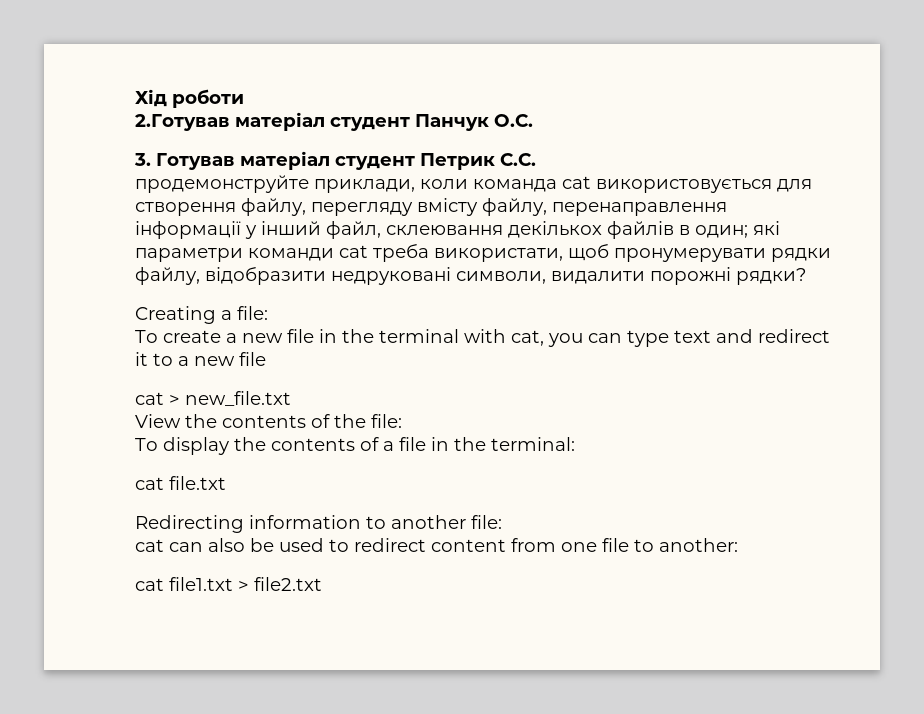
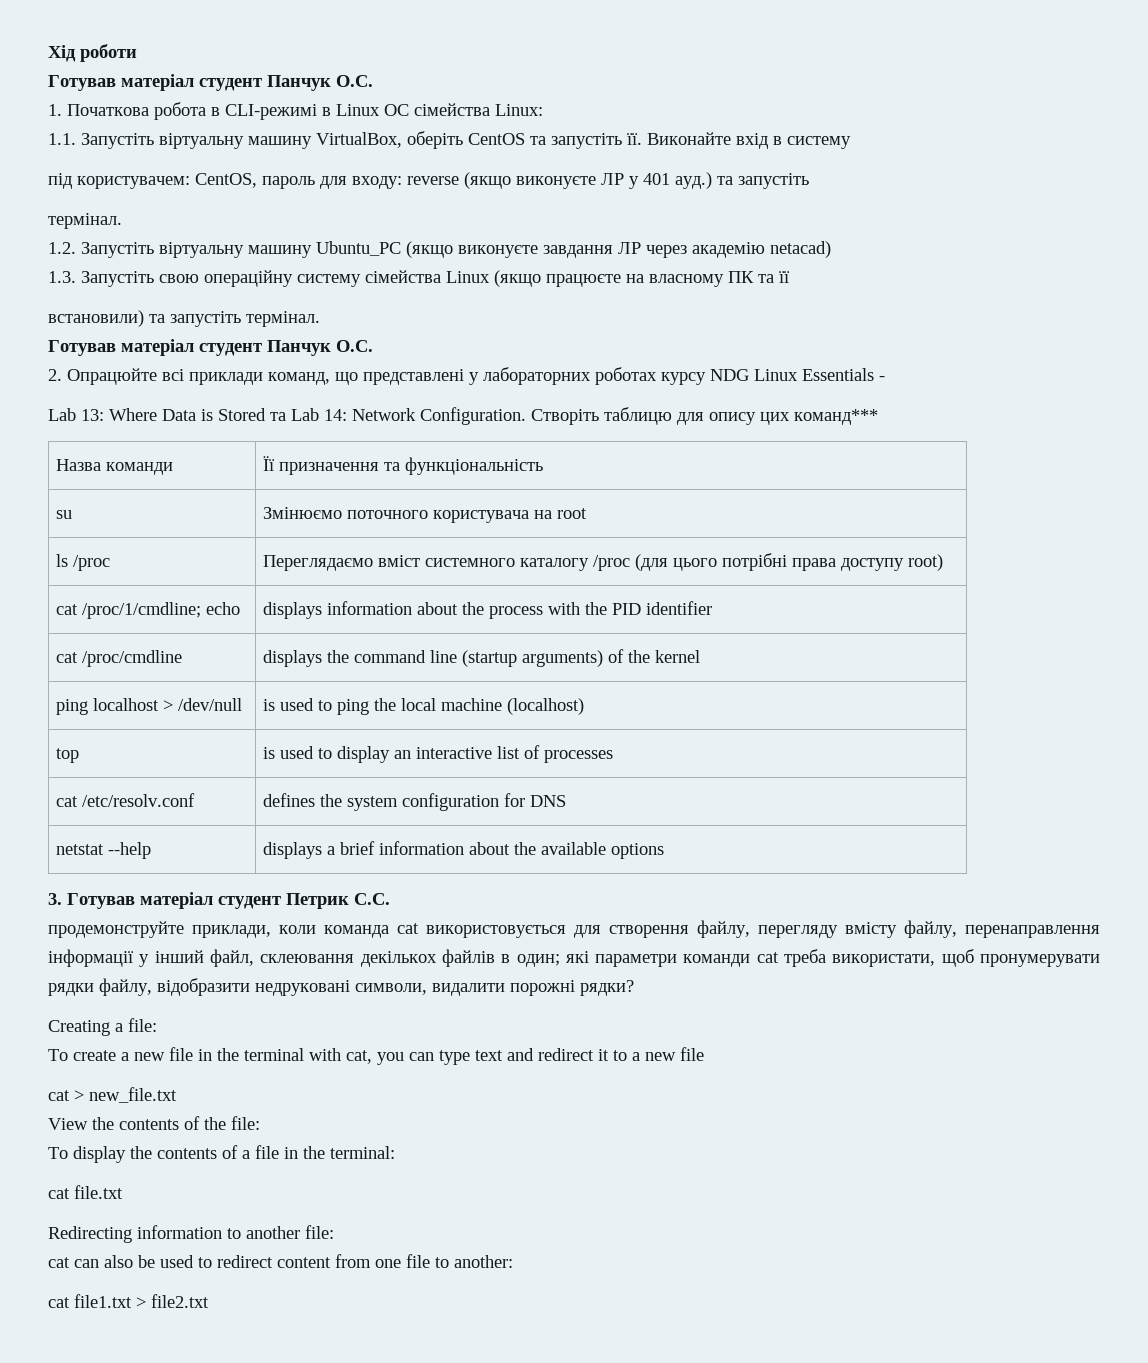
  Хід роботи
- 2.Готував матеріал студент Панчук О.С.
+ Готував матеріал студент Панчук О.С.
+ 1. Початкова робота в CLI-режимі в Linux ОС сімейства Linux:
+ 1.1. Запустіть віртуальну машину VirtualBox, оберіть CentOS та запустіть її. Виконайте вхід в систему
+ під користувачем: CentOS, пароль для входу: reverse (якщо виконуєте ЛР у 401 ауд.) та запустіть
+ термінал.
+ 1.2. Запустіть віртуальну машину Ubuntu_PC (якщо виконуєте завдання ЛР через академію netacad)
+ 1.3. Запустіть свою операційну систему сімейства Linux (якщо працюєте на власному ПК та її
+ встановили) та запустіть термінал.
+ Готував матеріал студент Панчук О.С.
+ 2. Опрацюйте всі приклади команд, що представлені у лабораторних роботах курсу NDG Linux Essentials -
+ Lab 13: Where Data is Stored та Lab 14: Network Configuration. Створіть таблицю для опису цих команд***
+ Назва команди | Її призначення та функціональність
+ su | Змінюємо поточного користувача на root
+ ls /proc | Переглядаємо вміст системного каталогу /proc (для цього потрібні права доступу root)
+ cat /proc/1/cmdline; echo | displays information about the process with the PID identifier
+ cat /proc/cmdline | displays the command line (startup arguments) of the kernel
+ ping localhost > /dev/null | is used to ping the local machine (localhost)
+ top | is used to display an interactive list of processes
+ cat /etc/resolv.conf | defines the system configuration for DNS
+ netstat --help | displays a brief information about the available options

